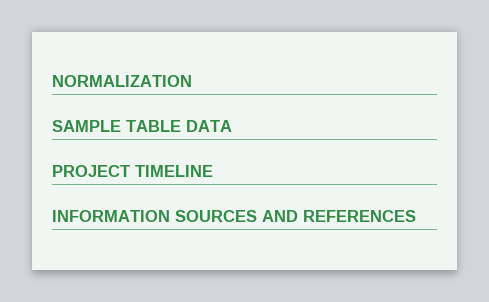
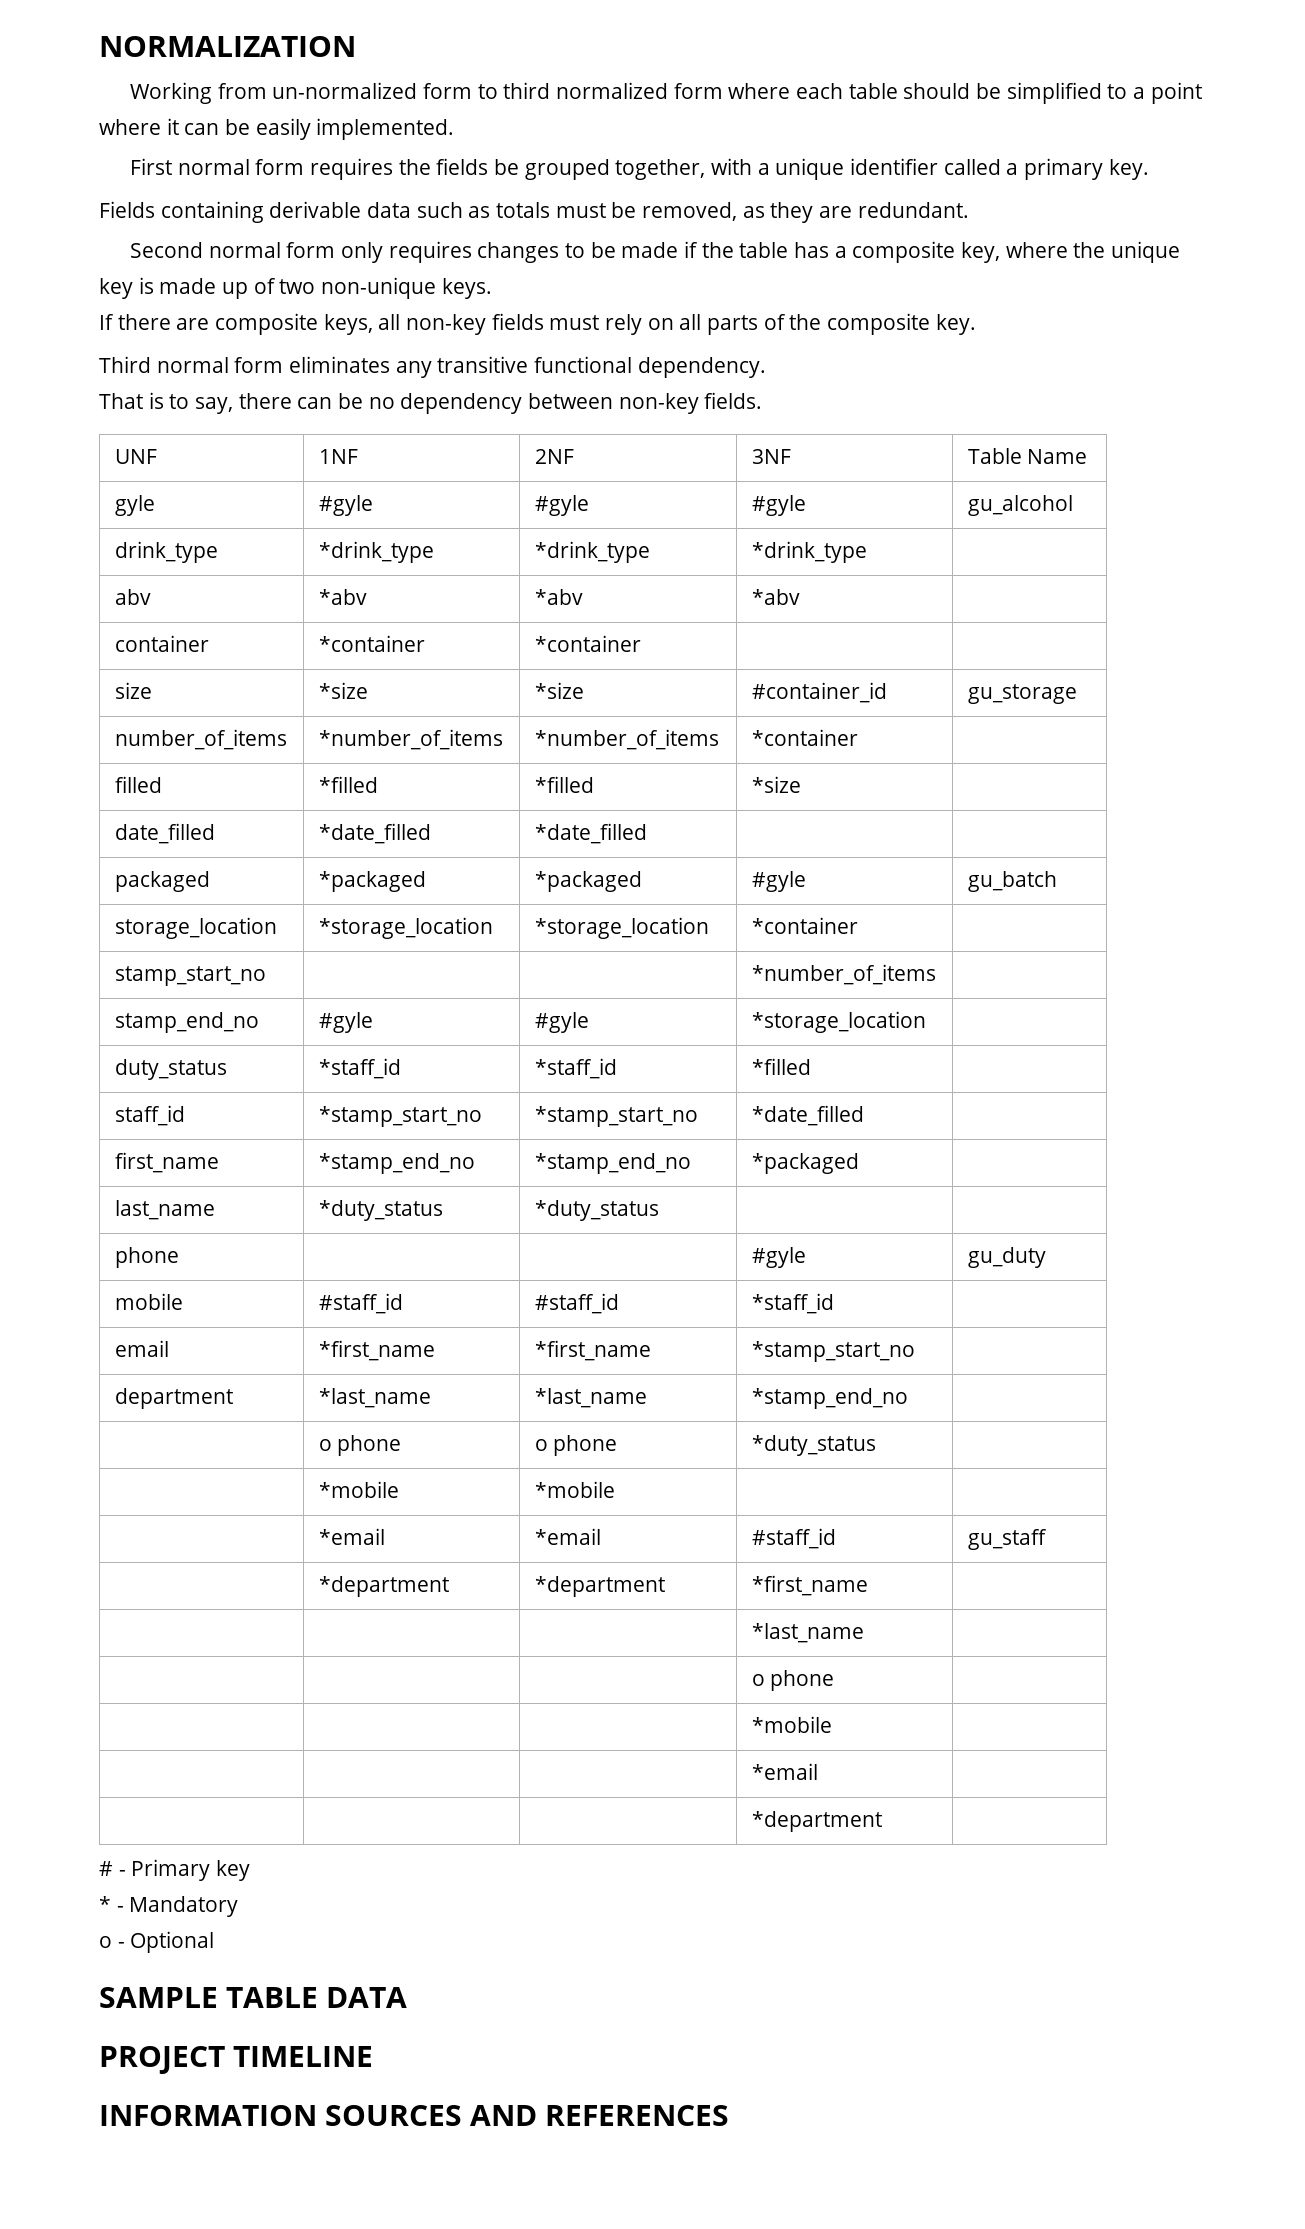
+ Working from un-normalized form to third normalized form where each table should be simplified to a point where it can be easily implemented.
+ First normal form requires the fields be grouped together, with a unique identifier called a primary key.
+ Fields containing derivable data such as totals must be removed, as they are redundant.
+ Second normal form only requires changes to be made if the table has a composite key, where the unique key is made up of two non-unique keys.
+ If there are composite keys, all non-key fields must rely on all parts of the composite key.
+ Third normal form eliminates any transitive functional dependency.
+ That is to say, there can be no dependency between non-key fields.
+ UNF | 1NF | 2NF | 3NF | Table Name
+ gyle | #gyle | #gyle | #gyle | gu_alcohol
+ drink_type | *drink_type | *drink_type | *drink_type |
+ abv | *abv | *abv | *abv |
+ container | *container | *container | |
+ size | *size | *size | #container_id | gu_storage
+ number_of_items | *number_of_items | *number_of_items | *container |
+ filled | *filled | *filled | *size |
+ date_filled | *date_filled | *date_filled | |
+ packaged | *packaged | *packaged | #gyle | gu_batch
+ storage_location | *storage_location | *storage_location | *container |
+ stamp_start_no | | | *number_of_items |
+ stamp_end_no | #gyle | #gyle | *storage_location |
+ duty_status | *staff_id | *staff_id | *filled |
+ staff_id | *stamp_start_no | *stamp_start_no | *date_filled |
+ first_name | *stamp_end_no | *stamp_end_no | *packaged |
+ last_name | *duty_status | *duty_status | |
+ phone | | | #gyle | gu_duty
+ mobile | #staff_id | #staff_id | *staff_id |
+ email | *first_name | *first_name | *stamp_start_no |
+ department | *last_name | *last_name | *stamp_end_no |
+ | o phone | o phone | *duty_status |
+ | *mobile | *mobile | |
+ | *email | *email | #staff_id | gu_staff
+ | *department | *department | *first_name |
+ | | | *last_name |
+ | | | o phone |
+ | | | *mobile |
+ | | | *email |
+ | | | *department |
+ # - Primary key
+ * - Mandatory
+ o - Optional

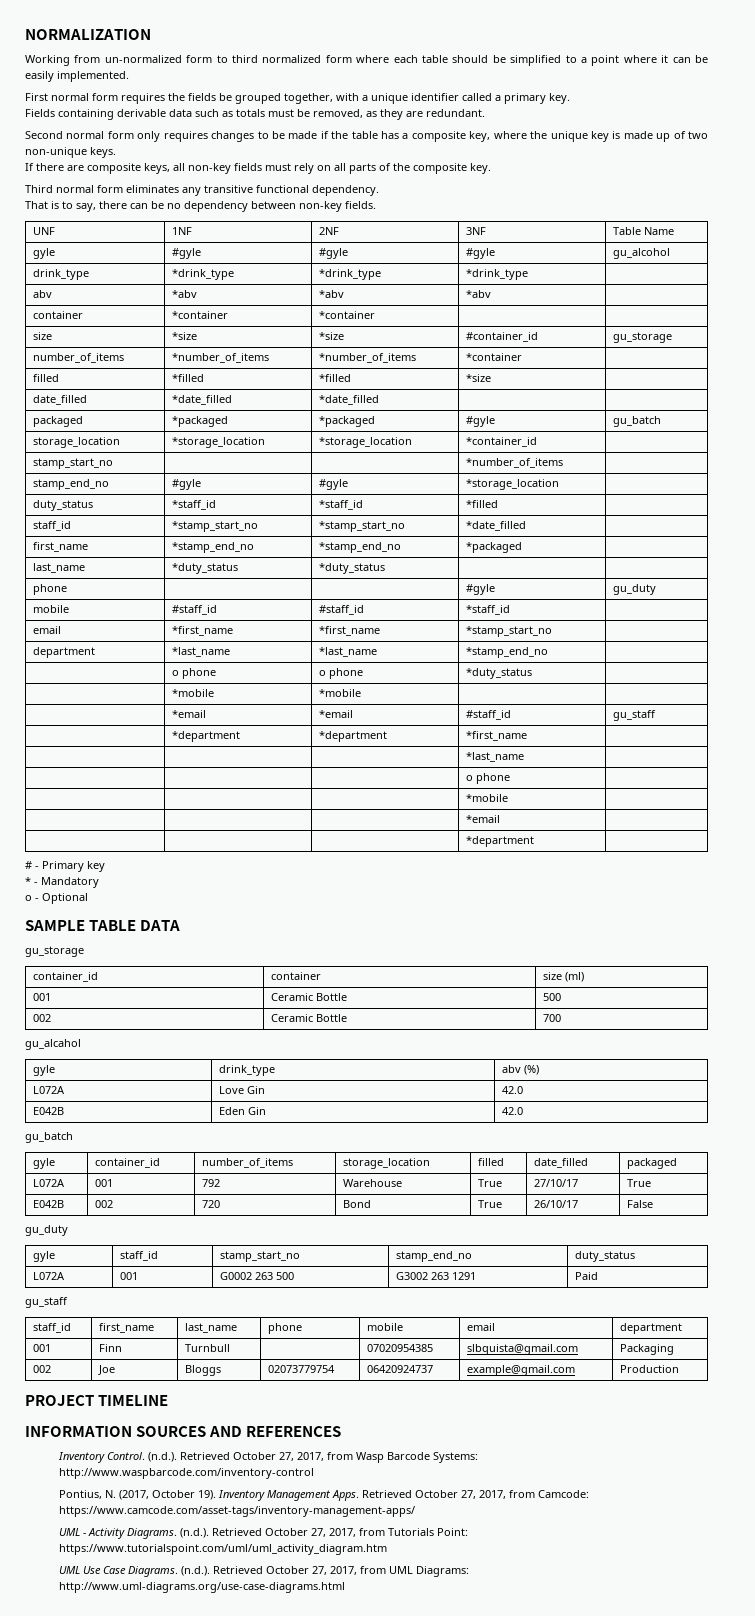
- storage_location | *storage_location | *storage_location | *container |
+ storage_location | *storage_location | *storage_location | *container_id |
  SAMPLE TABLE DATA
+ gu_storage
+ container_id | container | size (ml)
+ 001 | Ceramic Bottle | 500
+ 002 | Ceramic Bottle | 700
+ gu_alcahol
+ gyle | drink_type | abv (%)
+ L072A | Love Gin | 42.0
+ E042B | Eden Gin | 42.0
+ gu_batch
+ gyle | container_id | number_of_items | storage_location | filled | date_filled | packaged
+ L072A | 001 | 792 | Warehouse | True | 27/10/17 | True
+ E042B | 002 | 720 | Bond | True | 26/10/17 | False
+ gu_duty
+ gyle | staff_id | stamp_start_no | stamp_end_no | duty_status
+ L072A | 001 | G0002 263 500 | G3002 263 1291 | Paid
+ gu_staff
+ staff_id | first_name | last_name | phone | mobile | email | department
+ 001 | Finn | Turnbull | | 07020954385 | slbquista@gmail.com | Packaging
+ 002 | Joe | Bloggs | 02073779754 | 06420924737 | example@gmail.com | Production
+ Inventory Control. (n.d.). Retrieved October 27, 2017, from Wasp Barcode Systems: http://www.waspbarcode.com/inventory-control
+ Pontius, N. (2017, October 19). Inventory Management Apps. Retrieved October 27, 2017, from Camcode: https://www.camcode.com/asset-tags/inventory-management-apps/
+ UML - Activity Diagrams. (n.d.). Retrieved October 27, 2017, from Tutorials Point: https://www.tutorialspoint.com/uml/uml_activity_diagram.htm
+ UML Use Case Diagrams. (n.d.). Retrieved October 27, 2017, from UML Diagrams: http://www.uml-diagrams.org/use-case-diagrams.html

